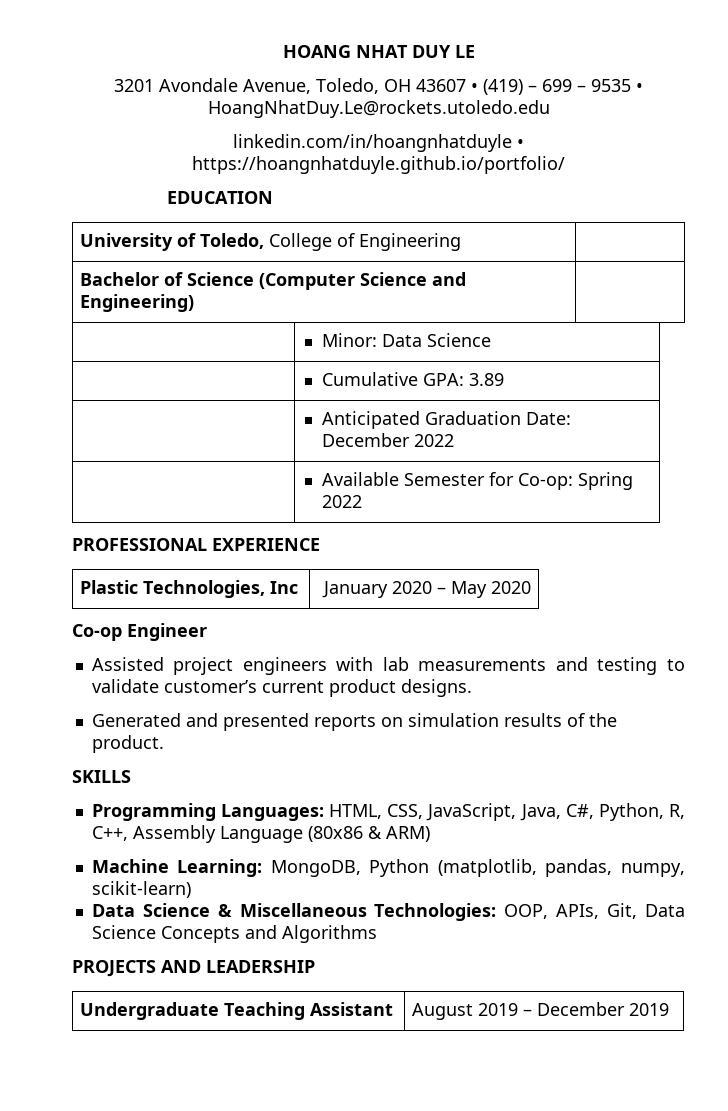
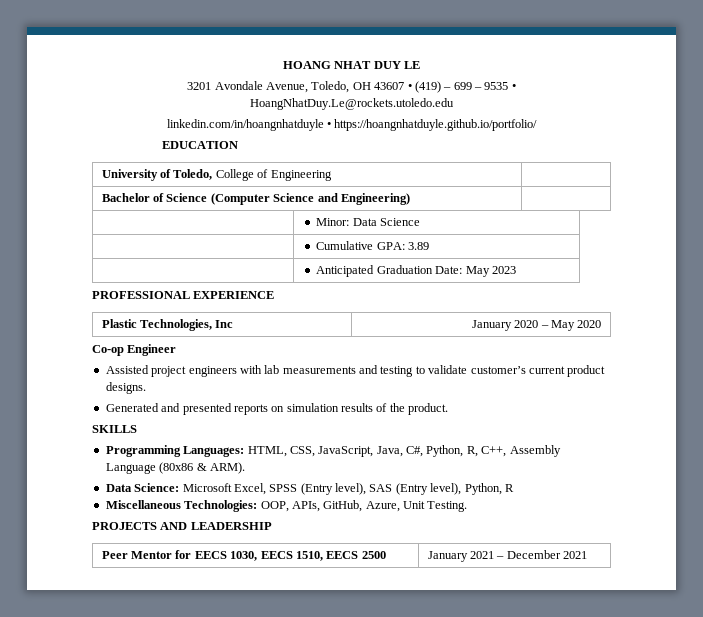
- | Anticipated Graduation Date: December 2022
- | Available Semester for Co-op: Spring 2022
+ | Anticipated Graduation Date: May 2023
- Programming Languages: HTML, CSS, JavaScript, Java, C#, Python, R, C++, Assembly Language (80x86 & ARM)
- Machine Learning: MongoDB, Python (matplotlib, pandas, numpy, scikit-learn)
- Data Science & Miscellaneous Technologies: OOP, APIs, Git, Data Science Concepts and Algorithms
+ Programming Languages: HTML, CSS, JavaScript, Java, C#, Python, R, C++, Assembly Language (80x86 & ARM).
+ Data Science: Microsoft Excel, SPSS (Entry level), SAS (Entry level), Python, R
+ Miscellaneous Technologies: OOP, APIs, GitHub, Azure, Unit Testing.
  PROJECTS AND LEADERSHIP
- Undergraduate Teaching Assistant | August 2019 – December 2019
+ Peer Mentor for EECS 1030, EECS 1510, EECS 2500 | January 2021 – December 2021

